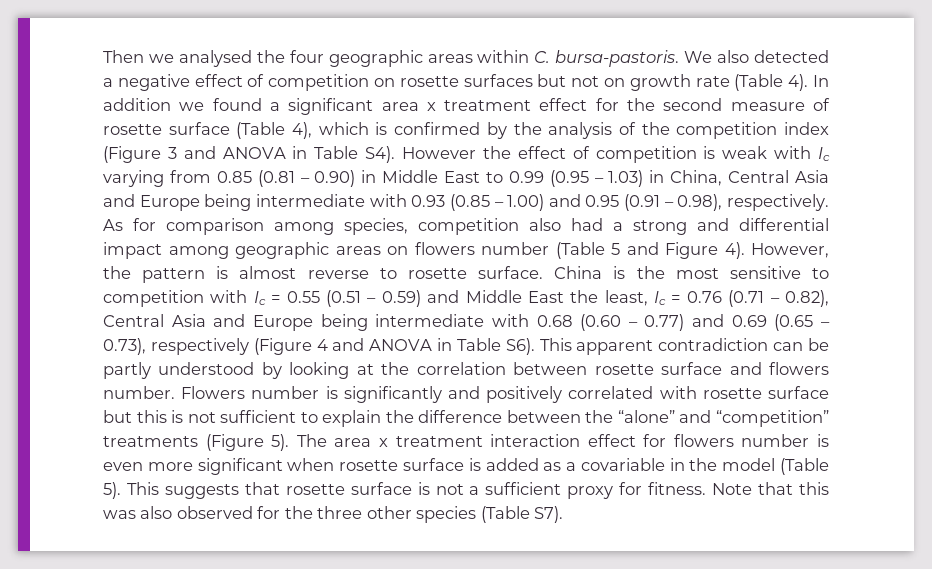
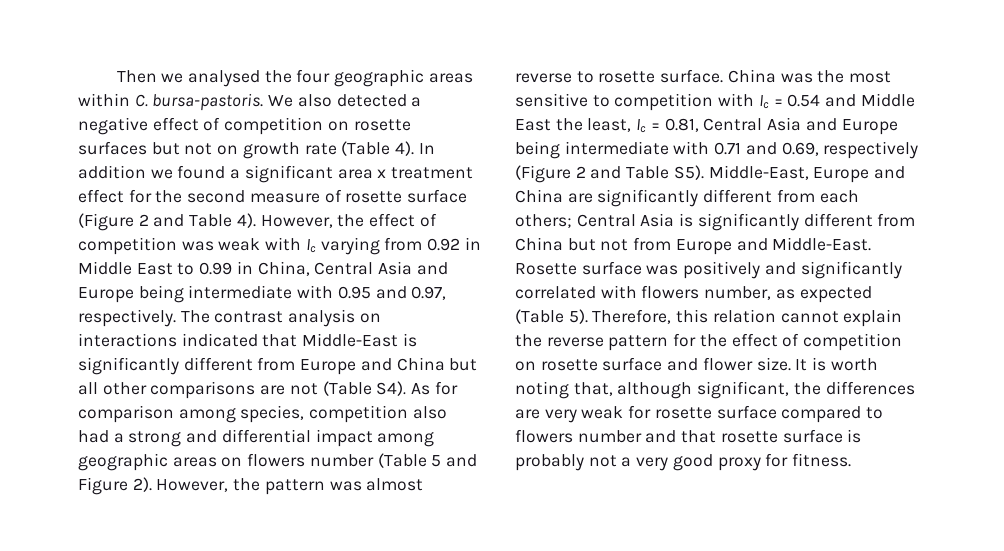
- In addition we found a significant area x treatment effect for the second measure of rosette surface (Table 4), which is confirmed by the analysis of the competition index (Figure 3 and ANOVA in Table S4). However the effect of competition is weak with Ic varying from 0.85 (0.81 – 0.90) in Middle East to 0.99 (0.95 – 1.03) in China, Central Asia and Europe being intermediate with 0.93 (0.85 – 1.00) and 0.95 (0.91 – 0.98), respectively. As for comparison among species, competition also had a strong and differential impact among geographic areas on flowers number (Table 5 and Figure 4).
+ In addition we found a significant area x treatment effect for the second measure of rosette surface (Figure 2 and Table 4). However, the effect of competition was weak with Ic varying from 0.92 in Middle East to 0.99 in China, Central Asia and Europe being intermediate with 0.95 and 0.97, respectively. The contrast analysis on interactions indicated that Middle-East is significantly different from Europe and China but all other comparisons are not (Table S4). As for comparison among species, competition also had a strong and differential impact among geographic areas on flowers number (Table 5 and Figure 2).
- However, the pattern is almost reverse to rosette surface.
+ However, the pattern was almost reverse to rosette surface.
- China is the most sensitive to competition with Ic = 0.55 (0.51 – 0.59) and Middle East the least, Ic = 0.76 (0.71 – 0.82), Central Asia and Europe being intermediate with 0.68 (0.60 – 0.77) and 0.69 (0.65 – 0.73), respectively (Figure 4 and ANOVA in Table S6). This apparent contradiction can be partly understood by looking at the correlation between rosette surface and flowers number. Flowers number is significantly and positively correlated with rosette surface but this is not sufficient to explain the difference between the “alone” and “competition” treatments (Figure 5). The area x treatment interaction effect for flowers number is even more significant when rosette surface is added as a covariable in the model (Table 5). This suggests that rosette surface is not a sufficient proxy for fitness. Note that this was also observed for the three other species (Table S7).
+ China was the most sensitive to competition with Ic = 0.54 and Middle East the least, Ic = 0.81, Central Asia and Europe being intermediate with 0.71 and 0.69, respectively (Figure 2 and Table S5). Middle-East, Europe and China are significantly different from each others; Central Asia is significantly different from China but not from Europe and Middle-East. Rosette surface was positively and significantly correlated with flowers number, as expected (Table 5). Therefore, this relation cannot explain the reverse pattern for the effect of competition on rosette surface and flower size. It is worth noting that, although significant, the differences are very weak for rosette surface compared to flowers number and that rosette surface is probably not a very good proxy for fitness.

